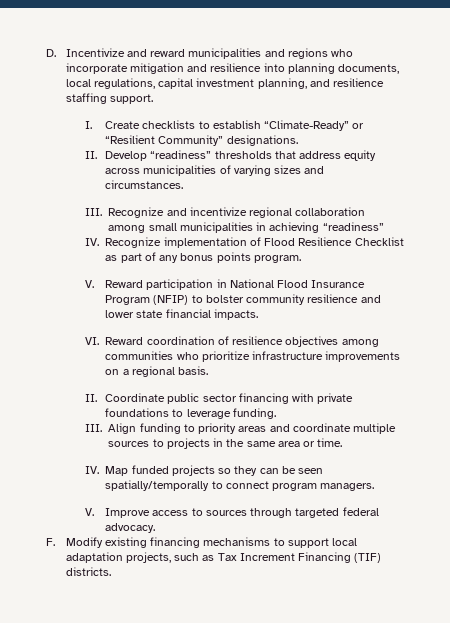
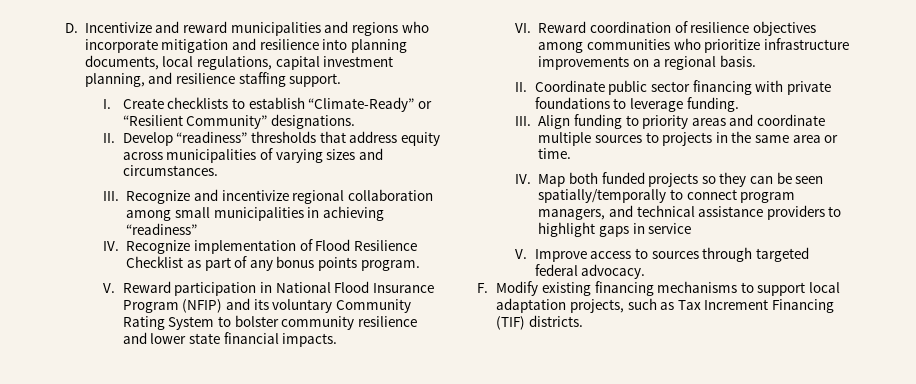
- V. Reward participation in National Flood Insurance Program (NFIP) to bolster community resilience and lower state financial impacts.
+ V. Reward participation in National Flood Insurance Program (NFIP) and its voluntary Community Rating System to bolster community resilience and lower state financial impacts.
- IV. Map funded projects so they can be seen spatially/temporally to connect program managers.
+ IV. Map both funded projects so they can be seen spatially/temporally to connect program managers, and technical assistance providers to highlight gaps in service

